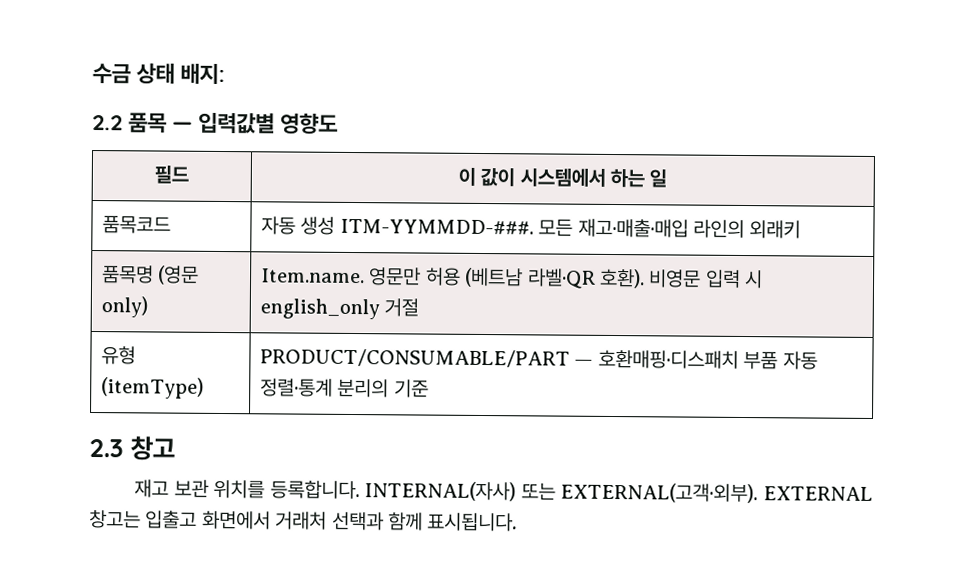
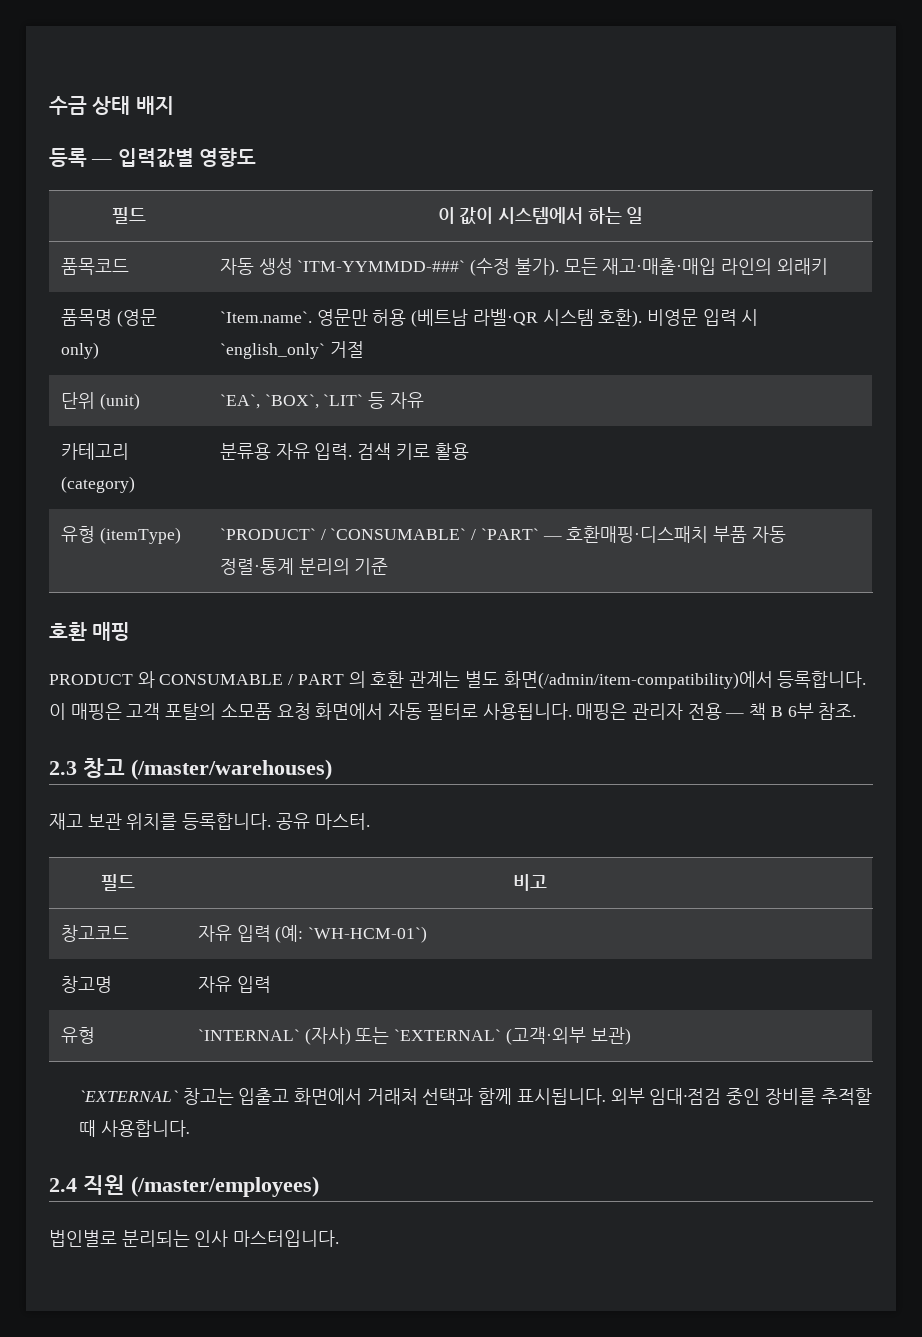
- 수금 상태 배지:
- 2.2 품목 — 입력값별 영향도
+ 수금 상태 배지
+ 등록 — 입력값별 영향도
- 품목코드 | 자동 생성 ITM-YYMMDD-###. 모든 재고·매출·매입 라인의 외래키
+ 품목코드 | 자동 생성 `ITM-YYMMDD-###` (수정 불가). 모든 재고·매출·매입 라인의 외래키
- 품목명 (영문 only) | Item.name. 영문만 허용 (베트남 라벨·QR 호환). 비영문 입력 시 english_only 거절
+ 품목명 (영문 only) | `Item.name`. 영문만 허용 (베트남 라벨·QR 시스템 호환). 비영문 입력 시 `english_only` 거절
- 유형 (itemType) | PRODUCT/CONSUMABLE/PART — 호환매핑·디스패치 부품 자동 정렬·통계 분리의 기준
+ 단위 (unit) | `EA`, `BOX`, `LIT` 등 자유
+ 카테고리 (category) | 분류용 자유 입력. 검색 키로 활용
+ 유형 (itemType) | `PRODUCT` / `CONSUMABLE` / `PART` — 호환매핑·디스패치 부품 자동 정렬·통계 분리의 기준
+ 호환 매핑
+ PRODUCT 와 CONSUMABLE / PART 의 호환 관계는 별도 화면(/admin/item-compatibility)에서 등록합니다. 이 매핑은 고객 포탈의 소모품 요청 화면에서 자동 필터로 사용됩니다. 매핑은 관리자 전용 — 책 B 6부 참조.
- 2.3 창고
+ 2.3 창고 (/master/warehouses)
- INTERNAL(자사) 또는 EXTERNAL(고객·외부). EXTERNAL 창고는 입출고 화면에서 거래처 선택과 함께 표시됩니다.
+ 공유 마스터.
+ 필드 | 비고
+ 창고코드 | 자유 입력 (예: `WH-HCM-01`)
+ 창고명 | 자유 입력
+ 유형 | `INTERNAL` (자사) 또는 `EXTERNAL` (고객·외부 보관)
+ `EXTERNAL` 창고는 입출고 화면에서 거래처 선택과 함께 표시됩니다.
+ 외부 임대·점검 중인 장비를 추적할 때 사용합니다.
+ 2.4 직원 (/master/employees)
+ 법인별로 분리되는 인사 마스터입니다.

